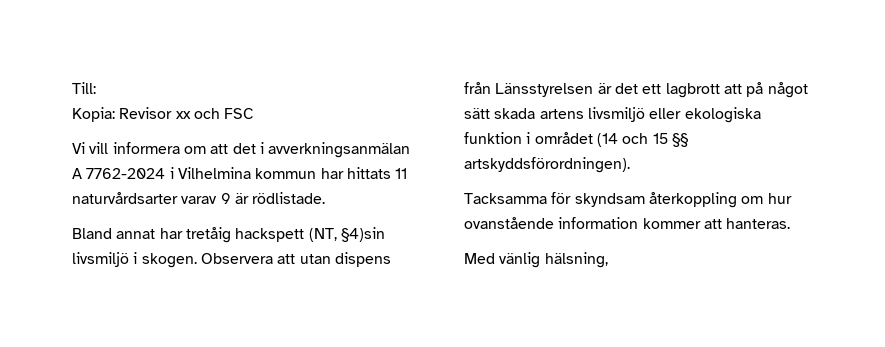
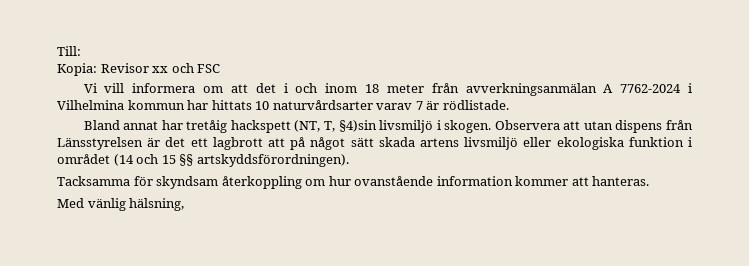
- Vi vill informera om att det i avverkningsanmälan A 7762-2024 i Vilhelmina kommun har hittats 11 naturvårdsarter varav 9 är rödlistade.
+ Vi vill informera om att det i och inom 18 meter från avverkningsanmälan A 7762-2024 i Vilhelmina kommun har hittats 10 naturvårdsarter varav 7 är rödlistade.
- Bland annat har tretåig hackspett (NT, §4)sin livsmiljö i skogen.
+ Bland annat har tretåig hackspett (NT, T, §4)sin livsmiljö i skogen.

